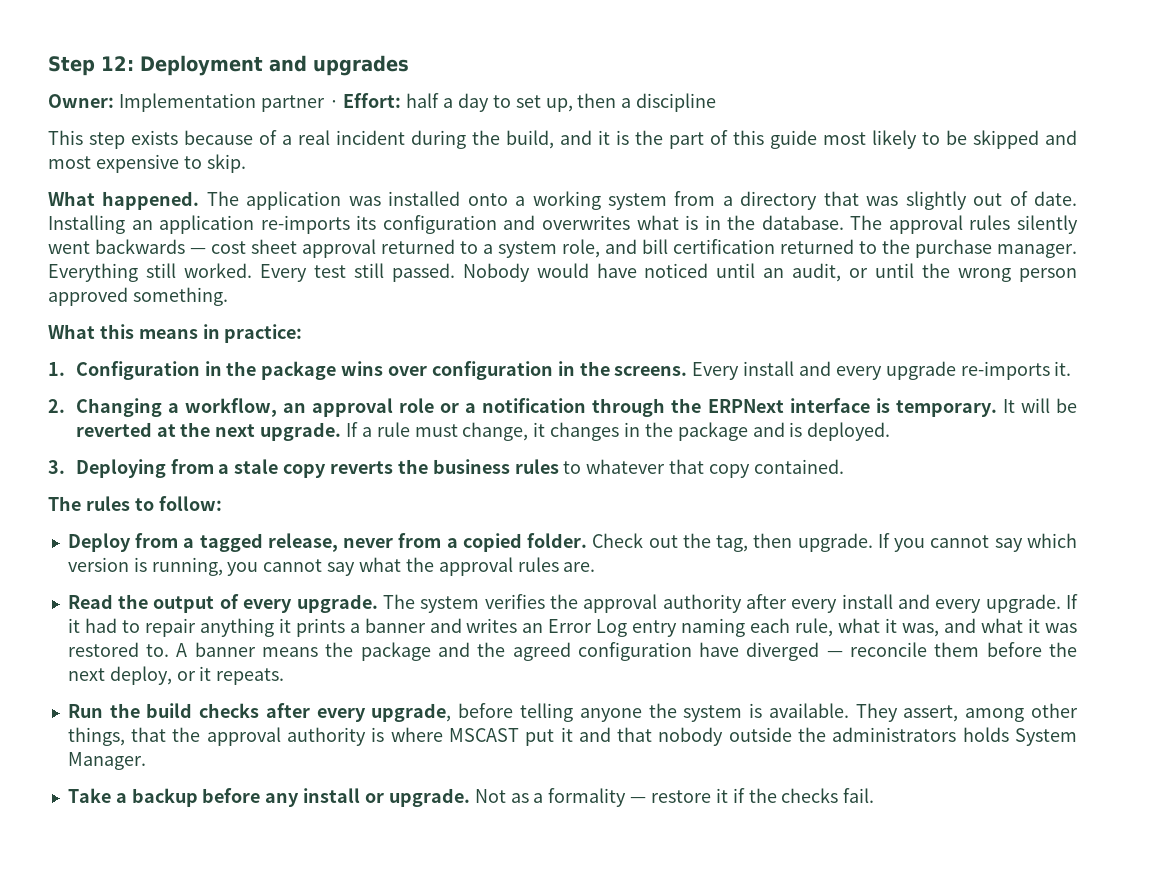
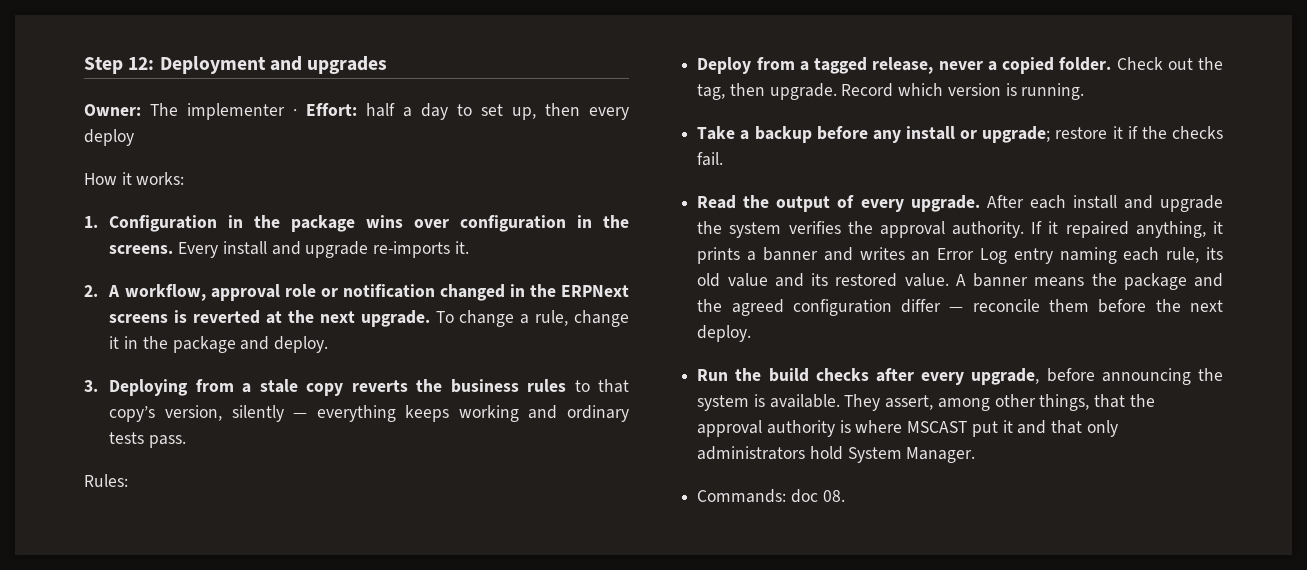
- Owner: Implementation partner · Effort: half a day to set up, then a discipline
- This step exists because of a real incident during the build, and it is the part of this guide most likely to be skipped and most expensive to skip.
- What happened. The application was installed onto a working system from a directory that was slightly out of date. Installing an application re-imports its configuration and overwrites what is in the database. The approval rules silently went backwards — cost sheet approval returned to a system role, and bill certification returned to the purchase manager. Everything still worked. Every test still passed. Nobody would have noticed until an audit, or until the wrong person approved something.
- What this means in practice:
+ Owner: The implementer · Effort: half a day to set up, then every deploy
+ How it works:
- Every install and every upgrade re-imports it.
+ Every install and upgrade re-imports it.
- 2. Changing a workflow, an approval role or a notification through the ERPNext interface is temporary. It will be reverted at the next upgrade.
+ 2. A workflow, approval role or notification changed in the ERPNext screens is reverted at the next upgrade.
- If a rule must change, it changes in the package and is deployed.
+ To change a rule, change it in the package and deploy.
- 3. Deploying from a stale copy reverts the business rules to whatever that copy contained.
- The rules to follow:
+ 3. Deploying from a stale copy reverts the business rules to that copy’s version, silently — everything keeps working and ordinary tests pass.
+ Rules:
- Deploy from a tagged release, never from a copied folder.
+ Deploy from a tagged release, never a copied folder.
- If you cannot say which version is running, you cannot say what the approval rules are.
+ Record which version is running.
+ Take a backup before any install or upgrade; restore it if the checks fail.
- The system verifies the approval authority after every install and every upgrade. If it had to repair anything it prints a banner and writes an Error Log entry naming each rule, what it was, and what it was restored to.
+ After each install and upgrade the system verifies the approval authority. If it repaired anything, it prints a banner and writes an Error Log entry naming each rule, its old value and its restored value.
- A banner means the package and the agreed configuration have diverged — reconcile them before the next deploy, or it repeats.
+ A banner means the package and the agreed configuration differ — reconcile them before the next deploy.
- Run the build checks after every upgrade, before telling anyone the system is available.
+ Run the build checks after every upgrade, before announcing the system is available.
- They assert, among other things, that the approval authority is where MSCAST put it and that nobody outside the administrators holds System Manager.
- Take a backup before any install or upgrade. Not as a formality — restore it if the checks fail.
+ They assert, among other things, that the approval authority is where MSCAST put it and that only administrators hold System Manager.
+ Commands: doc 08.

